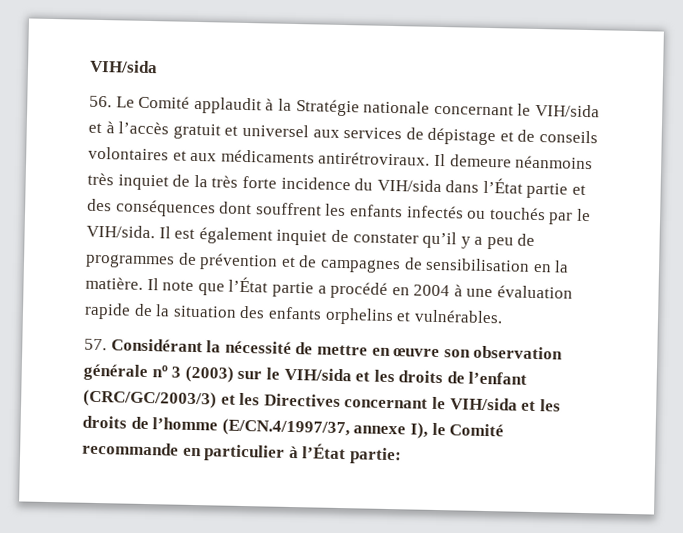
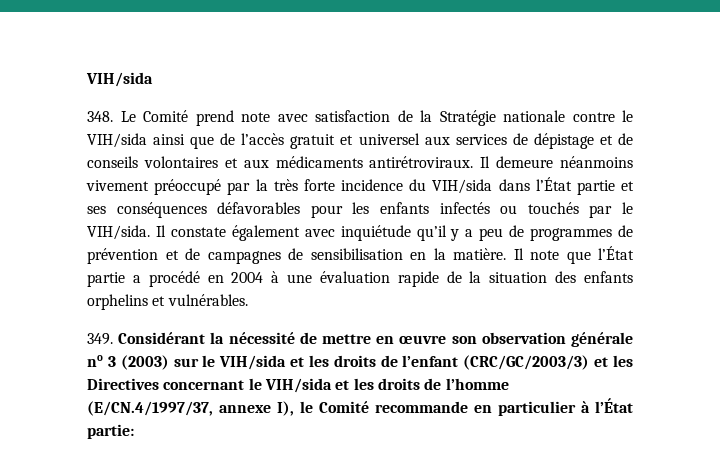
- 56. Le Comité applaudit à la Stratégie nationale concernant le VIH/sida et à l’accès gratuit et universel aux services de dépistage et de conseils volontaires et aux médicaments antirétroviraux.
+ 348. Le Comité prend note avec satisfaction de la Stratégie nationale contre le VIH/sida ainsi que de l’accès gratuit et universel aux services de dépistage et de conseils volontaires et aux médicaments antirétroviraux.
- Il demeure néanmoins très inquiet de la très forte incidence du VIH/sida dans l’État partie et des conséquences dont souffrent les enfants infectés ou touchés par le VIH/sida.
+ Il demeure néanmoins vivement préoccupé par la très forte incidence du VIH/sida dans l’État partie et ses conséquences défavorables pour les enfants infectés ou touchés par le VIH/sida.
- Il est également inquiet de constater qu’il y a peu de programmes de prévention et de campagnes de sensibilisation en la matière.
+ Il constate également avec inquiétude qu’il y a peu de programmes de prévention et de campagnes de sensibilisation en la matière.
- 57. Considérant la nécessité de mettre en œuvre son observation générale no 3 (2003) sur le VIH/sida et les droits de l’enfant (CRC/GC/2003/3) et les Directives concernant le VIH/sida et les droits de l’homme (E/CN.4/1997/37, annexe I), le Comité recommande en particulier à l’État partie:
+ 349. Considérant la nécessité de mettre en œuvre son observation générale no 3 (2003) sur le VIH/sida et les droits de l’enfant (CRC/GC/2003/3) et les Directives concernant le VIH/sida et les droits de l’homme (E/CN.4/1997/37, annexe I), le Comité recommande en particulier à l’État partie:

